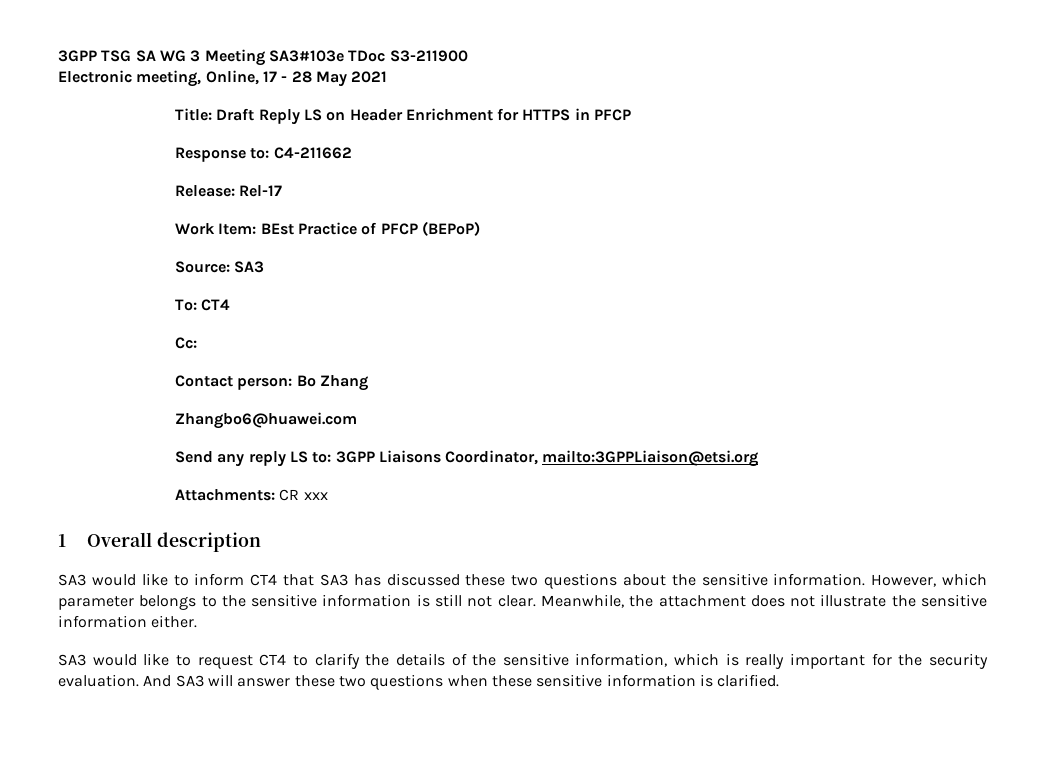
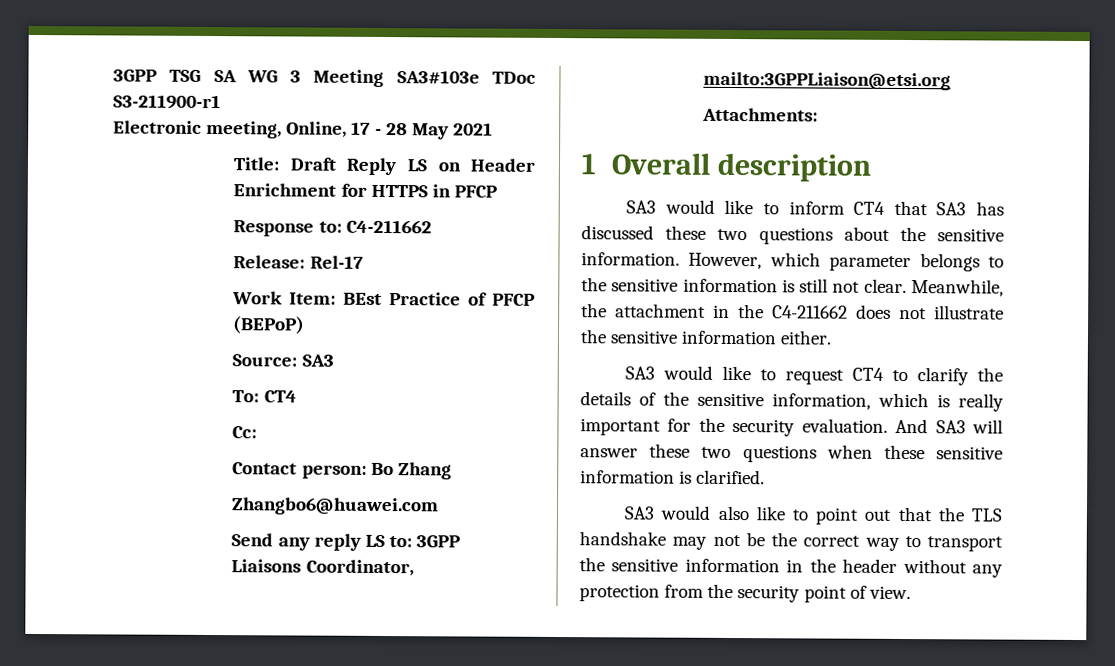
- 3GPP TSG SA WG 3 Meeting SA3#103e TDoc S3-211900
+ 3GPP TSG SA WG 3 Meeting SA3#103e TDoc S3-211900-r1
- Attachments: CR xxx
+ Attachments:
- Meanwhile, the attachment does not illustrate the sensitive information either.
+ Meanwhile, the attachment in the C4-211662 does not illustrate the sensitive information either.
+ SA3 would also like to point out that the TLS handshake may not be the correct way to transport the sensitive information in the header without any protection from the security point of view.

